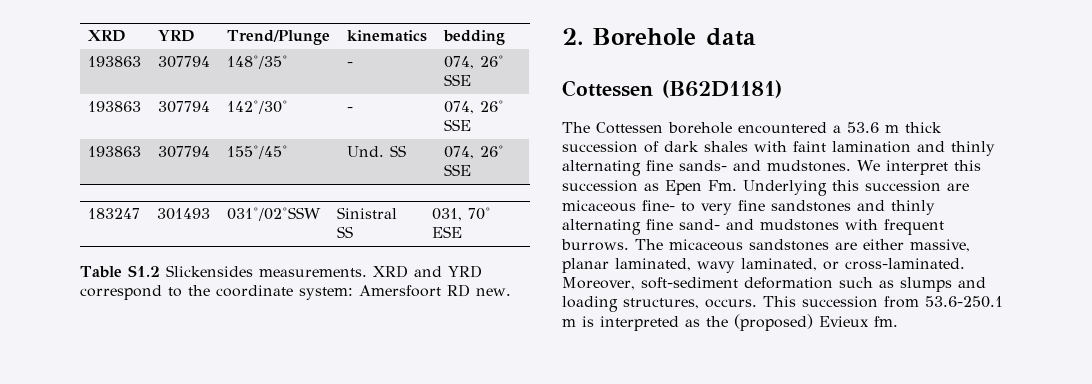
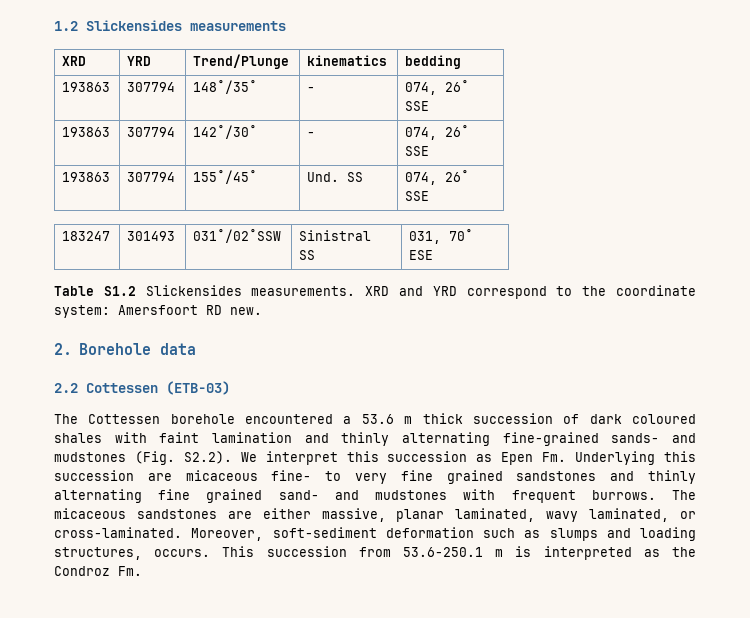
+ 1.2 Slickensides measurements
- Cottessen (B62D1181)
+ 2.2 Cottessen (ETB-03)
- The Cottessen borehole encountered a 53.6 m thick succession of dark shales with faint lamination and thinly alternating fine sands- and mudstones. We interpret this succession as Epen Fm. Underlying this succession are micaceous fine- to very fine sandstones and thinly alternating fine sand- and mudstones with frequent burrows.
+ The Cottessen borehole encountered a 53.6 m thick succession of dark coloured shales with faint lamination and thinly alternating fine-grained sands- and mudstones (Fig. S2.2). We interpret this succession as Epen Fm. Underlying this succession are micaceous fine- to very fine grained sandstones and thinly alternating fine grained sand- and mudstones with frequent burrows.
- This succession from 53.6-250.1 m is interpreted as the (proposed) Evieux fm.
+ This succession from 53.6-250.1 m is interpreted as the Condroz Fm.

